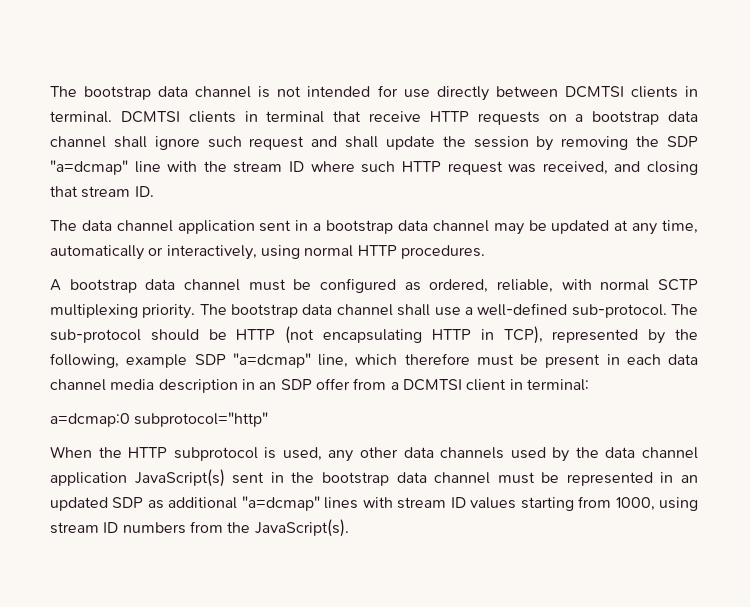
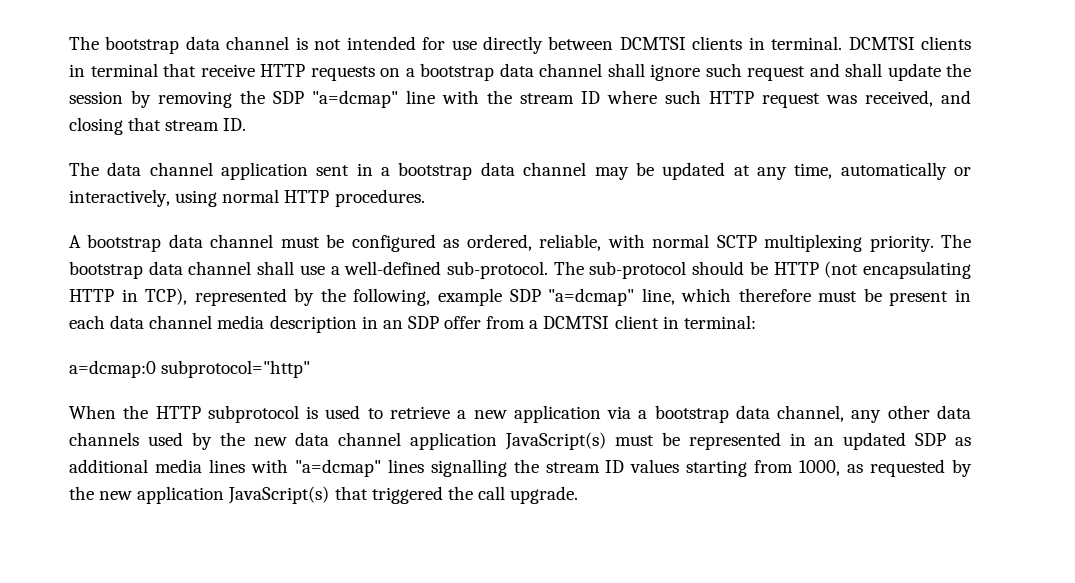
- When the HTTP subprotocol is used, any other data channels used by the data channel application JavaScript(s) sent in the bootstrap data channel must be represented in an updated SDP as additional "a=dcmap" lines with stream ID values starting from 1000, using stream ID numbers from the JavaScript(s).
+ When the HTTP subprotocol is used to retrieve a new application via a bootstrap data channel, any other data channels used by the new data channel application JavaScript(s) must be represented in an updated SDP as additional media lines with "a=dcmap" lines signalling the stream ID values starting from 1000, as requested by the new application JavaScript(s) that triggered the call upgrade.

